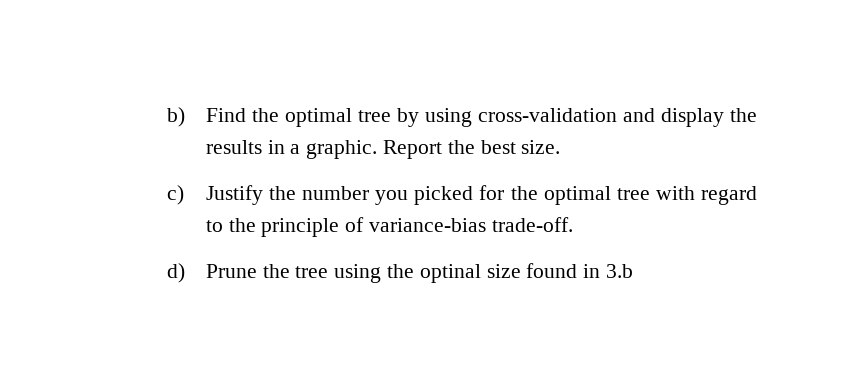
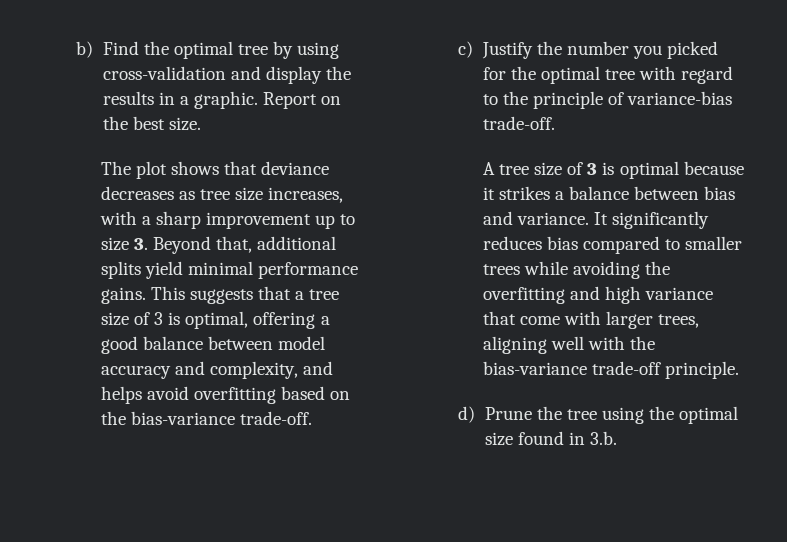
- Report the best size.
+ Report on the best size.
+ The plot shows that deviance decreases as tree size increases, with a sharp improvement up to size 3. Beyond that, additional splits yield minimal performance gains. This suggests that a tree size of 3 is optimal, offering a good balance between model accuracy and complexity, and helps avoid overfitting based on the bias-variance trade-off.
+ A tree size of 3 is optimal because it strikes a balance between bias and variance. It significantly reduces bias compared to smaller trees while avoiding the overfitting and high variance that come with larger trees, aligning well with the bias-variance trade-off principle.
- d) Prune the tree using the optinal size found in 3.b
+ d) Prune the tree using the optimal size found in 3.b.

